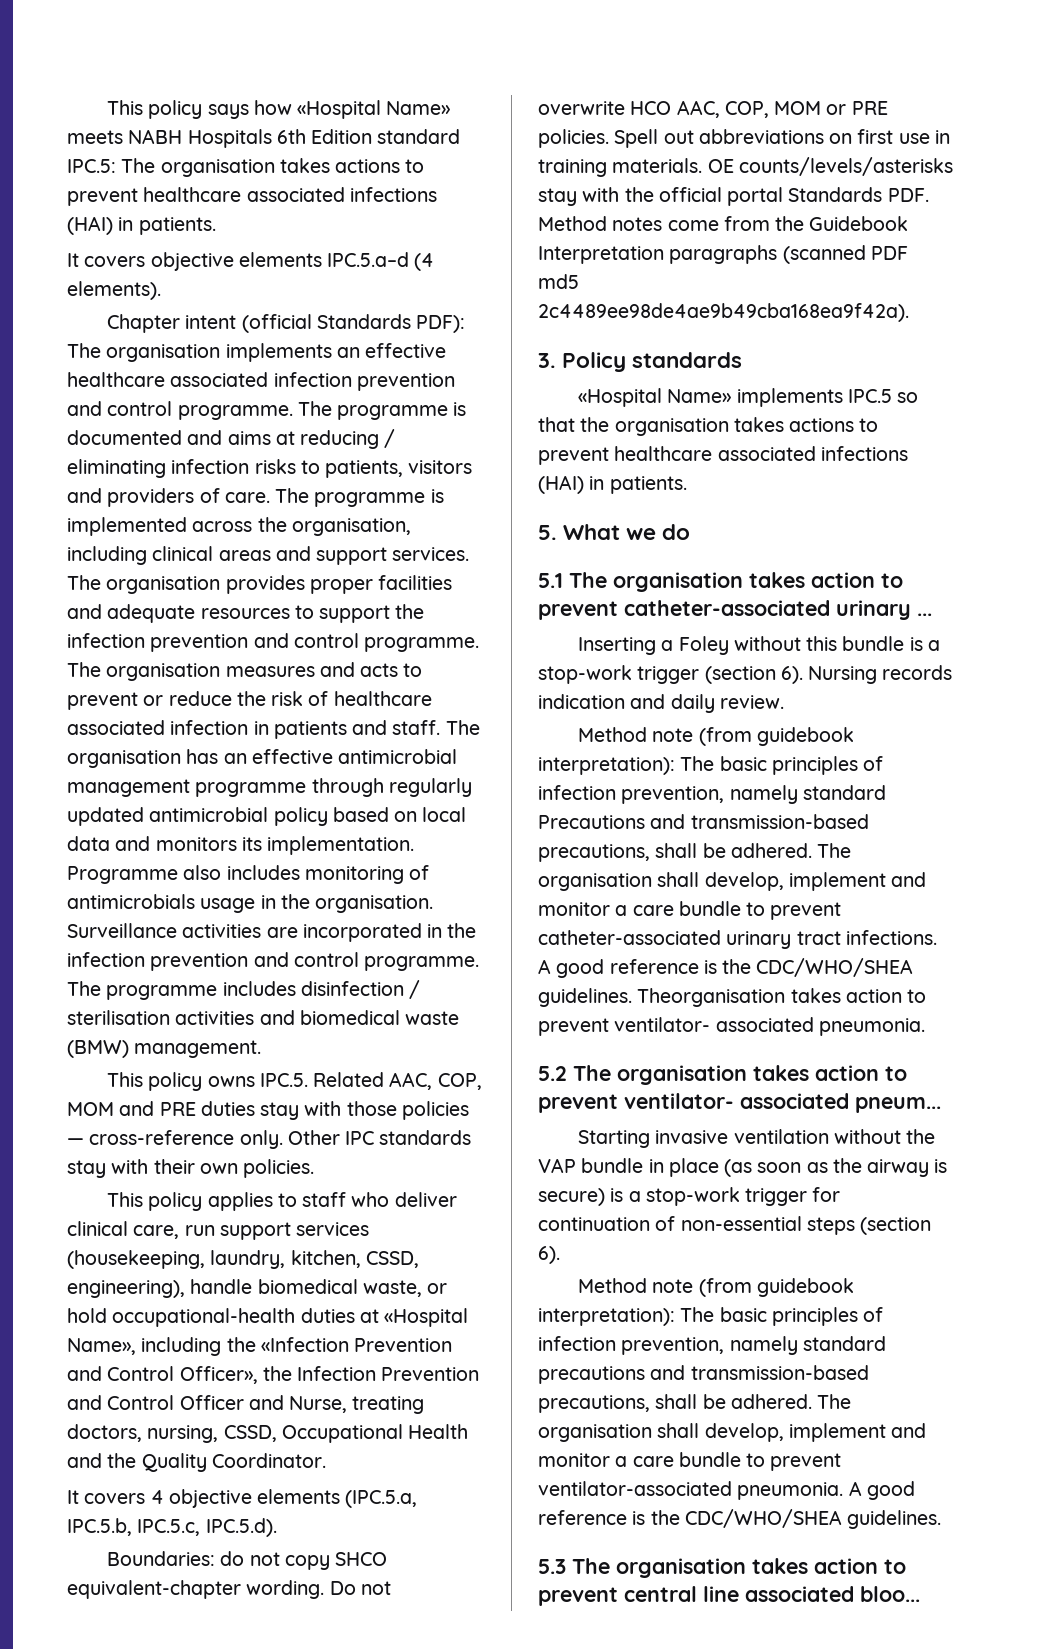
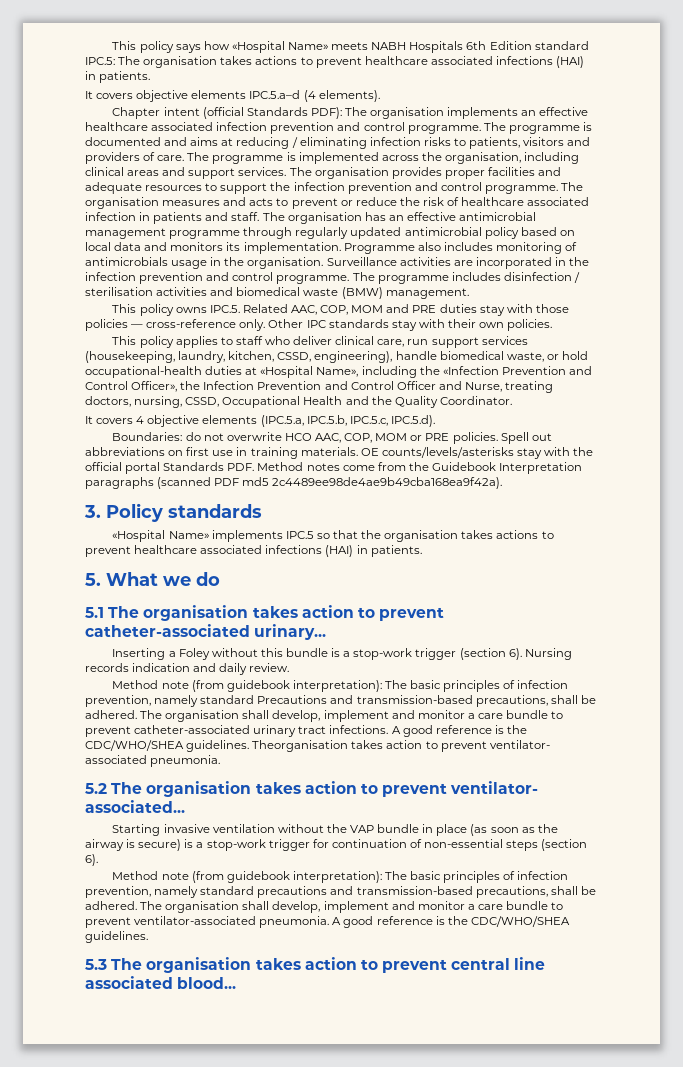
- Boundaries: do not copy SHCO equivalent-chapter wording. Do not overwrite HCO AAC, COP, MOM or PRE policies.
+ Boundaries: do not overwrite HCO AAC, COP, MOM or PRE policies.
- 5.1 The organisation takes action to prevent catheter-associated urinary ...
+ 5.1 The organisation takes action to prevent catheter-associated urinary...
- 5.2 The organisation takes action to prevent ventilator- associated pneum...
+ 5.2 The organisation takes action to prevent ventilator- associated...
- 5.3 The organisation takes action to prevent central line associated bloo...
+ 5.3 The organisation takes action to prevent central line associated blood...

